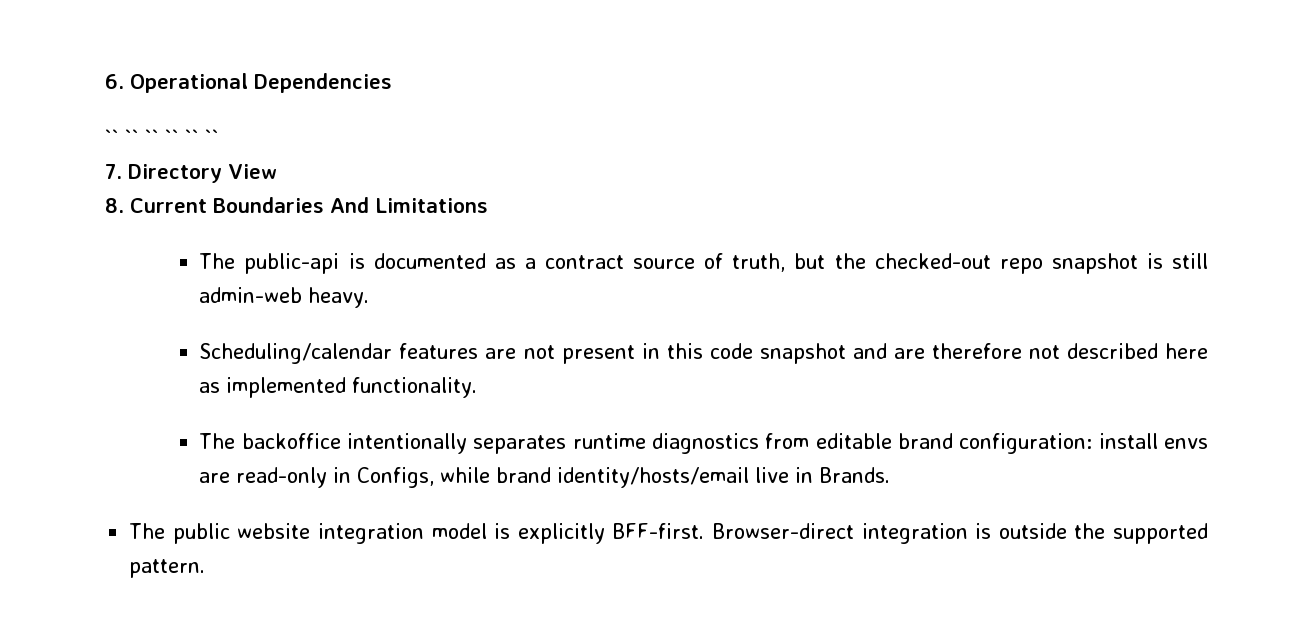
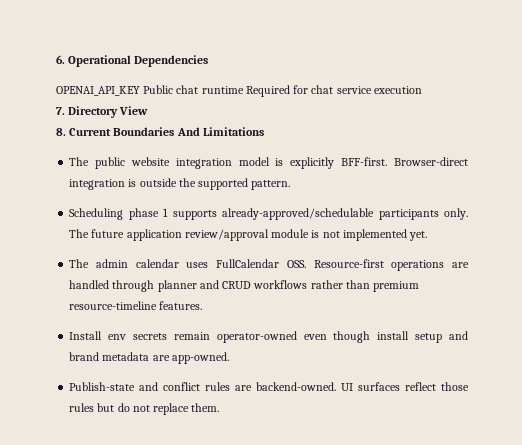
- `` `` `` `` `` ``
+ OPENAI_API_KEY Public chat runtime Required for chat service execution
- The public-api is documented as a contract source of truth, but the checked-out repo snapshot is still admin-web heavy.
- Scheduling/calendar features are not present in this code snapshot and are therefore not described here as implemented functionality.
- The backoffice intentionally separates runtime diagnostics from editable brand configuration: install envs are read-only in Configs, while brand identity/hosts/email live in Brands.
+ Scheduling phase 1 supports already-approved/schedulable participants only. The future application review/approval module is not implemented yet.
+ The admin calendar uses FullCalendar OSS. Resource-first operations are handled through planner and CRUD workflows rather than premium resource-timeline features.
+ Install env secrets remain operator-owned even though install setup and brand metadata are app-owned.
+ Publish-state and conflict rules are backend-owned. UI surfaces reflect those rules but do not replace them.

